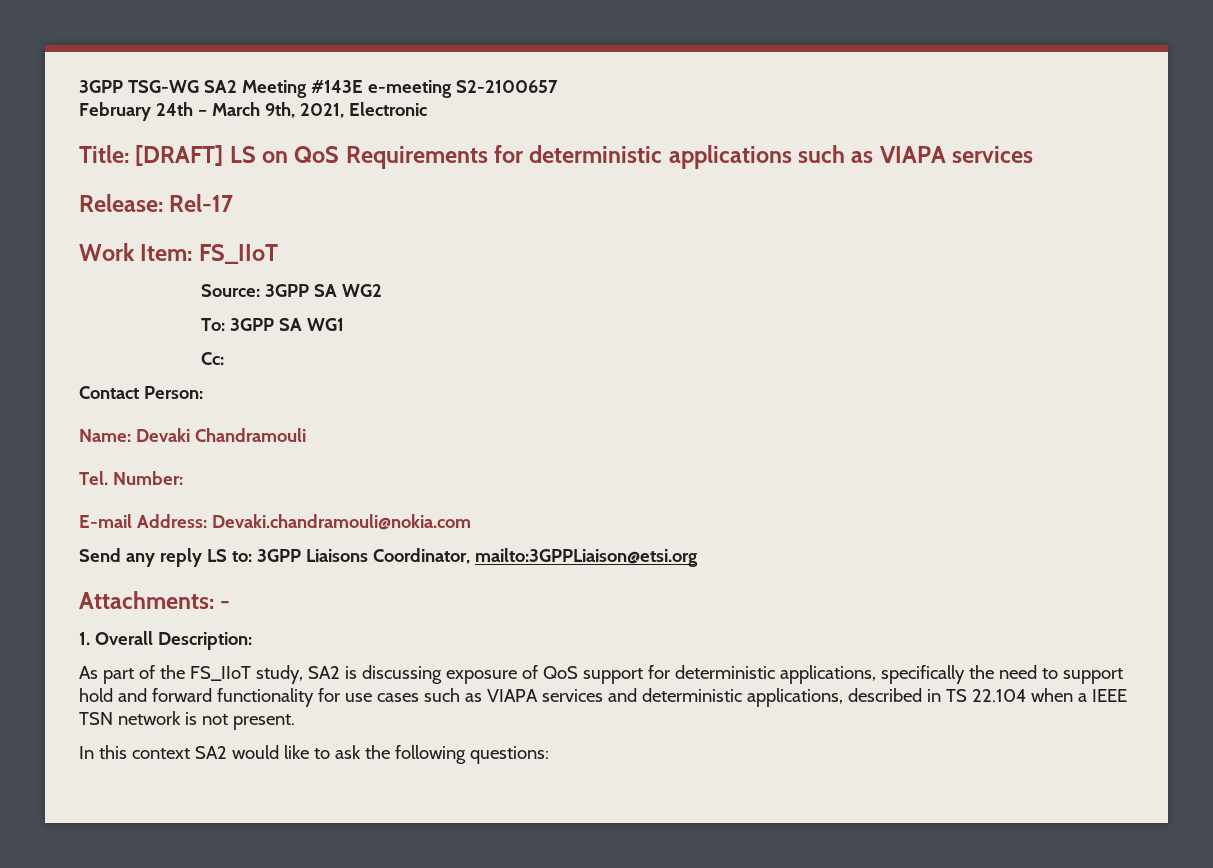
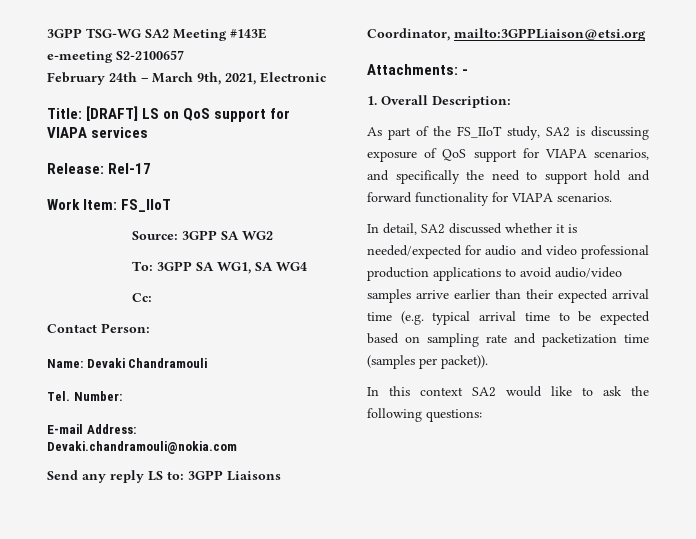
- Title: [DRAFT] LS on QoS Requirements for deterministic applications such as VIAPA services
+ Title: [DRAFT] LS on QoS support for VIAPA services
- To: 3GPP SA WG1
+ To: 3GPP SA WG1, SA WG4
- As part of the FS_IIoT study, SA2 is discussing exposure of QoS support for deterministic applications, specifically the need to support hold and forward functionality for use cases such as VIAPA services and deterministic applications, described in TS 22.104 when a IEEE TSN network is not present.
+ As part of the FS_IIoT study, SA2 is discussing exposure of QoS support for VIAPA scenarios, and specifically the need to support hold and forward functionality for VIAPA scenarios.
+ In detail, SA2 discussed whether it is needed/expected for audio and video professional production applications to avoid audio/video samples arrive earlier than their expected arrival time (e.g. typical arrival time to be expected based on sampling rate and packetization time (samples per packet)).

